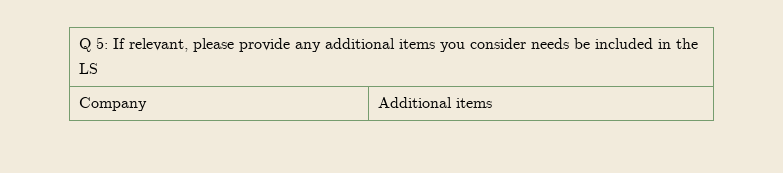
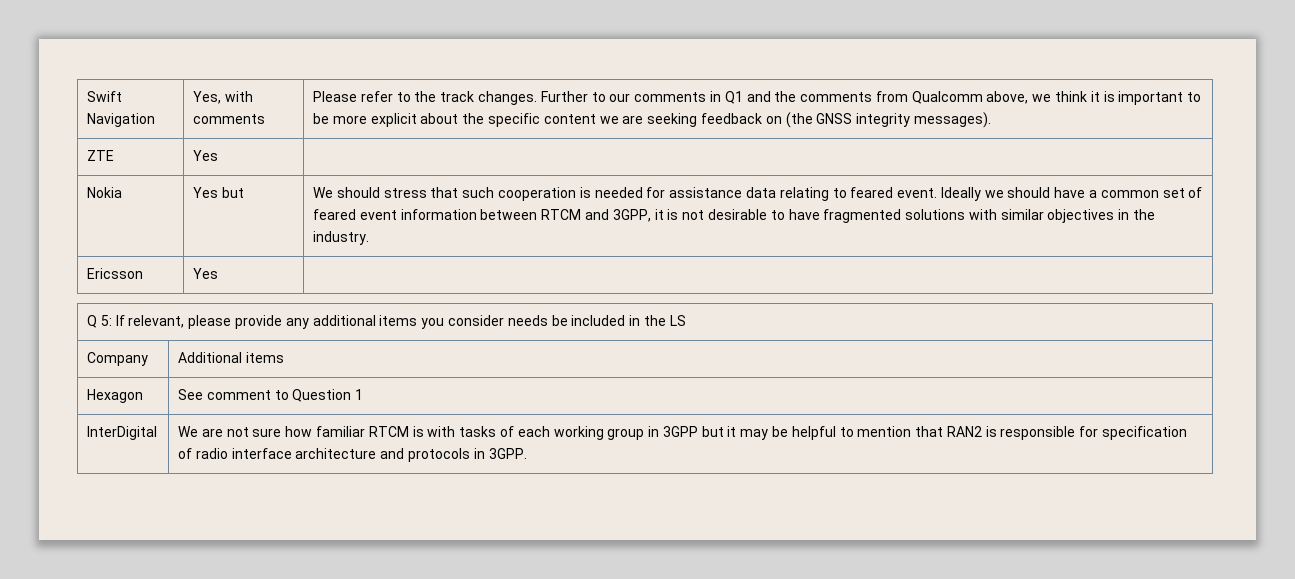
+ Swift Navigation | Yes, with comments | Please refer to the track changes. Further to our comments in Q1 and the comments from Qualcomm above, we think it is important to be more explicit about the specific content we are seeking feedback on (the GNSS integrity messages).
+ ZTE | Yes |
+ Nokia | Yes but | We should stress that such cooperation is needed for assistance data relating to feared event. Ideally we should have a common set of feared event information between RTCM and 3GPP, it is not desirable to have fragmented solutions with similar objectives in the industry.
+ Ericsson | Yes |
+ Hexagon | See comment to Question 1
+ InterDigital | We are not sure how familiar RTCM is with tasks of each working group in 3GPP but it may be helpful to mention that RAN2 is responsible for specification of radio interface architecture and protocols in 3GPP.

